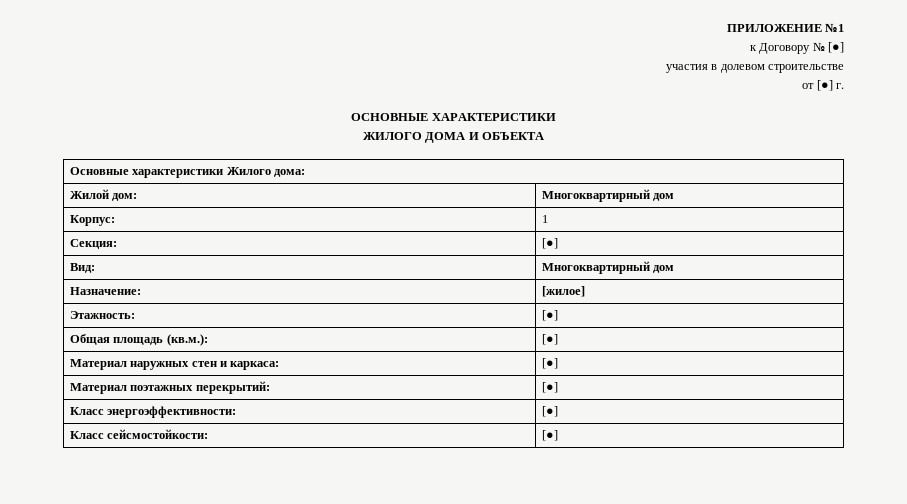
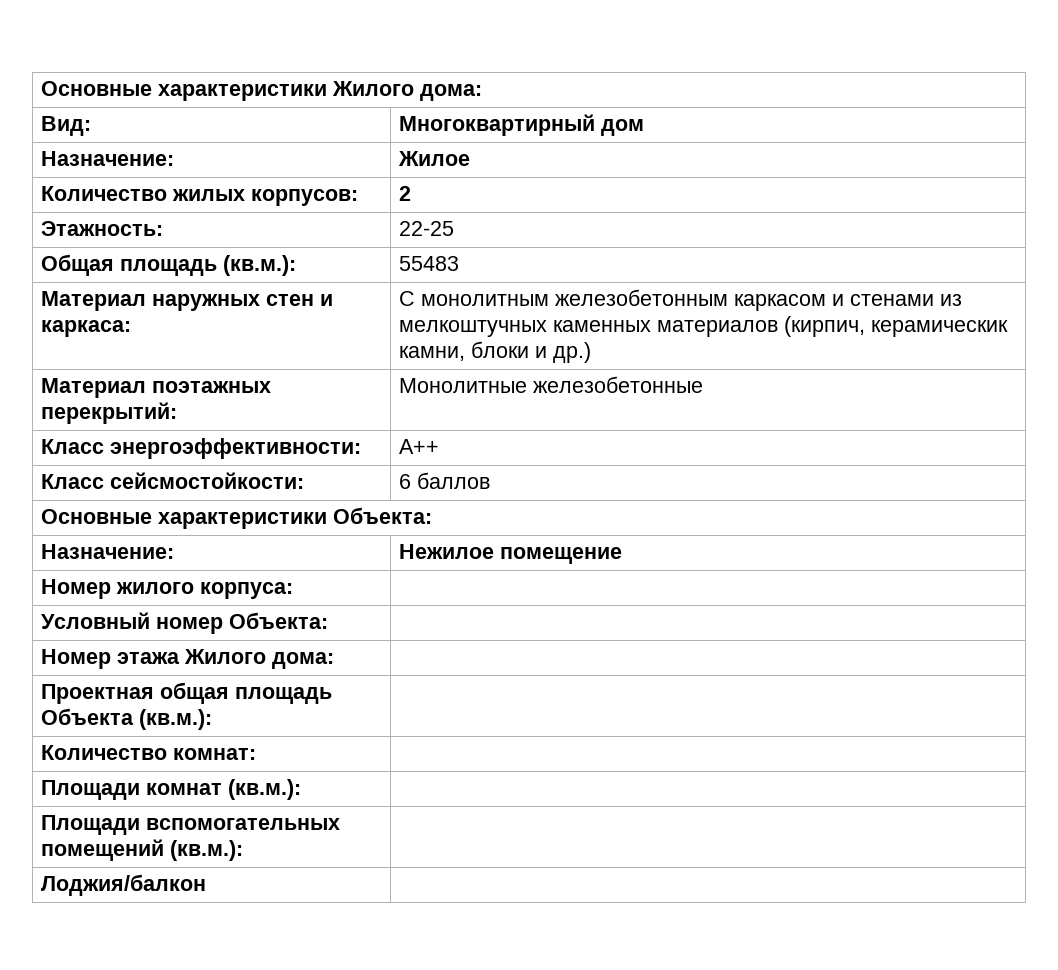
- ПРИЛОЖЕНИЕ №1
- к Договору № [●]
- участия в долевом строительстве
- от [●] г.
- ОСНОВНЫЕ ХАРАКТЕРИСТИКИ
- ЖИЛОГО ДОМА И ОБЪЕКТА
  Основные характеристики Жилого дома:
- Жилой дом: | Многоквартирный дом
- Корпус: | 1
- Секция: | [●]
- Назначение: | [жилое]
+ Назначение: | Жилое
+ Количество жилых корпусов: | 2
- Этажность: | [●]
+ Этажность: | 22-25
- Общая площадь (кв.м.): | [●]
+ Общая площадь (кв.м.): | 55483
- Материал наружных стен и каркаса: | [●]
+ Материал наружных стен и каркаса: | С монолитным железобетонным каркасом и стенами из мелкоштучных каменных материалов (кирпич, керамическик камни, блоки и др.)
- Материал поэтажных перекрытий: | [●]
+ Материал поэтажных перекрытий: | Монолитные железобетонные
- Класс энергоэффективности: | [●]
+ Класс энергоэффективности: | А++
- Класс сейсмостойкости: | [●]
+ Класс сейсмостойкости: | 6 баллов
+ Основные характеристики Объекта:
+ Назначение: | Нежилое помещение
+ Номер жилого корпуса: |
+ Условный номер Объекта: |
+ Номер этажа Жилого дома: |
+ Проектная общая площадь Объекта (кв.м.): |
+ Количество комнат: |
+ Площади комнат (кв.м.): |
+ Площади вспомогательных помещений (кв.м.): |
+ Лоджия/балкон |

